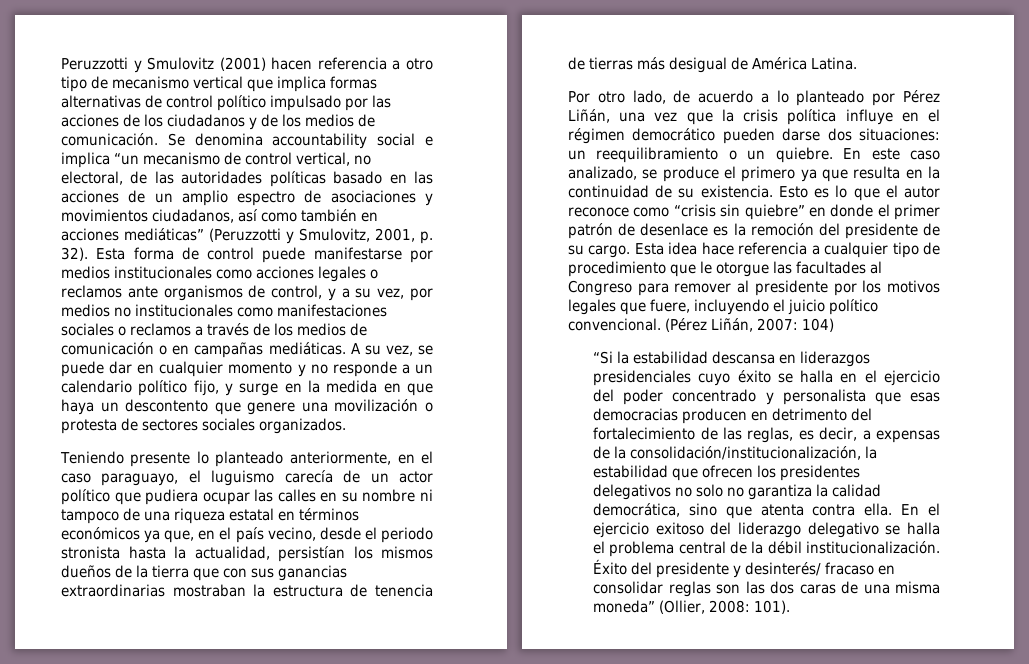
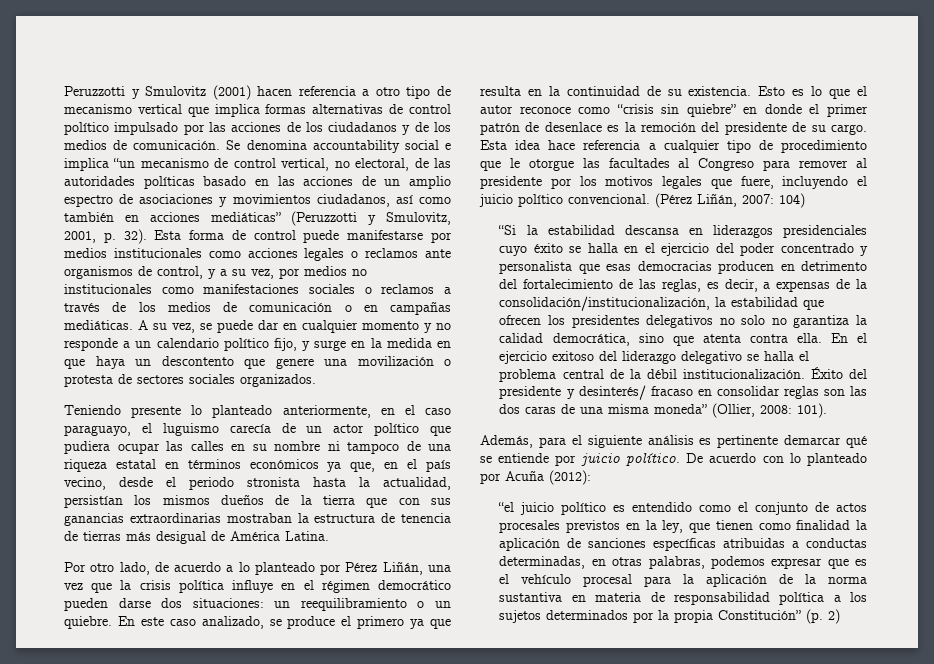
+ Además, para el siguiente análisis es pertinente demarcar qué se entiende por juicio político. De acuerdo con lo planteado por Acuña (2012):
+ “el juicio político es entendido como el conjunto de actos procesales previstos en la ley, que tienen como finalidad la aplicación de sanciones específicas atribuidas a conductas determinadas, en otras palabras, podemos expresar que es el vehículo procesal para la aplicación de la norma sustantiva en materia de responsabilidad política a los sujetos determinados por la propia Constitución” (p. 2)

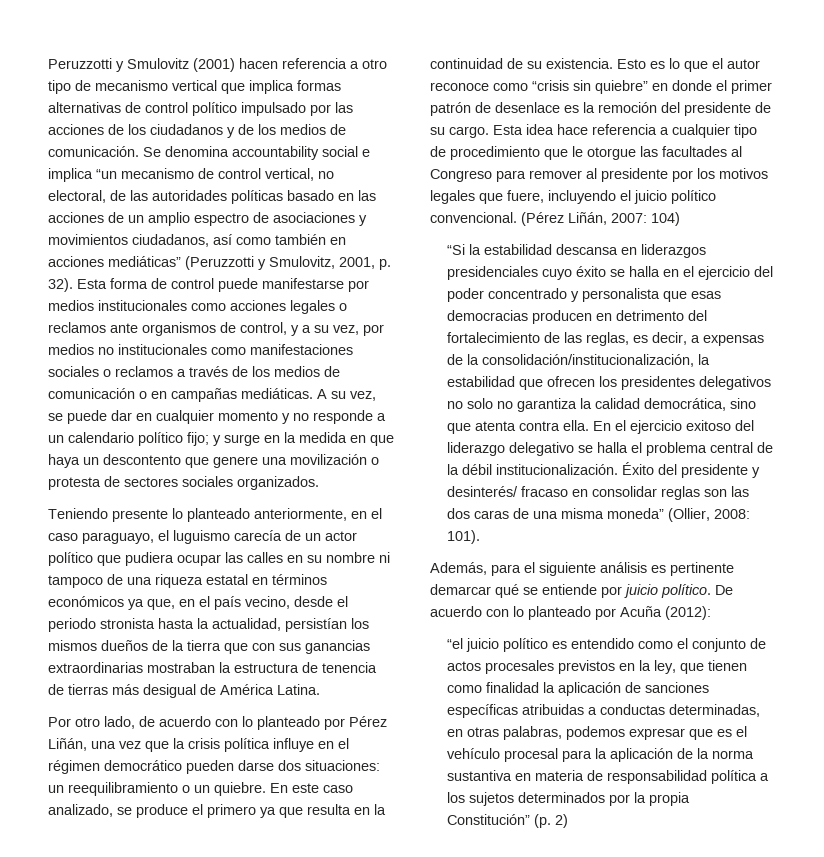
- A su vez, se puede dar en cualquier momento y no responde a un calendario político fijo, y surge en la medida en que haya un descontento que genere una movilización o protesta de sectores sociales organizados.
+ A su vez, se puede dar en cualquier momento y no responde a un calendario político fijo; y surge en la medida en que haya un descontento que genere una movilización o protesta de sectores sociales organizados.
- Por otro lado, de acuerdo a lo planteado por Pérez Liñán, una vez que la crisis política influye en el régimen democrático pueden darse dos situaciones: un reequilibramiento o un quiebre.
+ Por otro lado, de acuerdo con lo planteado por Pérez Liñán, una vez que la crisis política influye en el régimen democrático pueden darse dos situaciones: un reequilibramiento o un quiebre.

